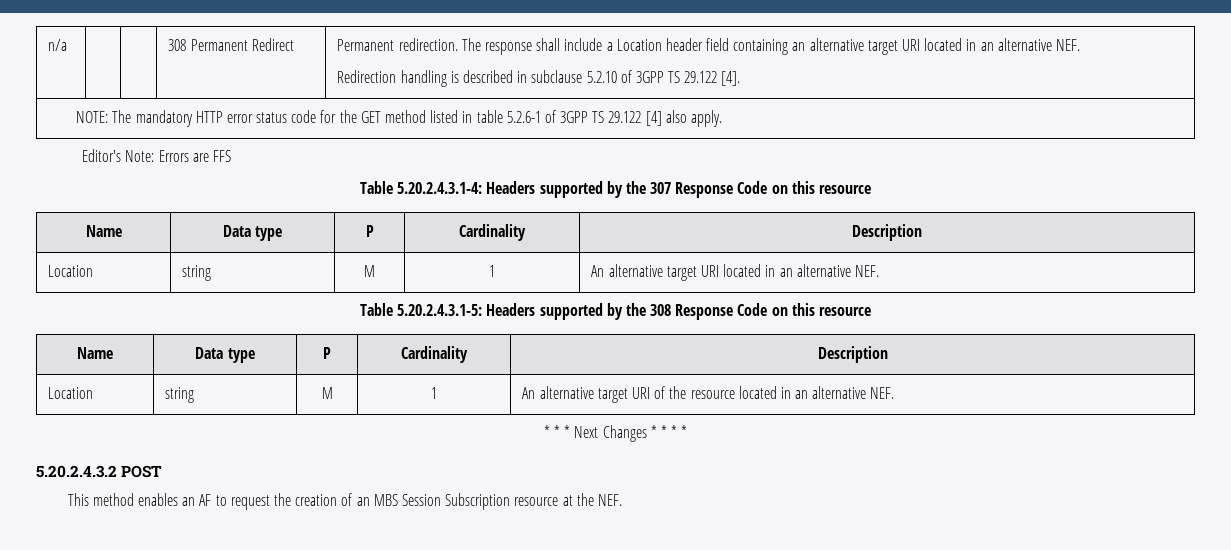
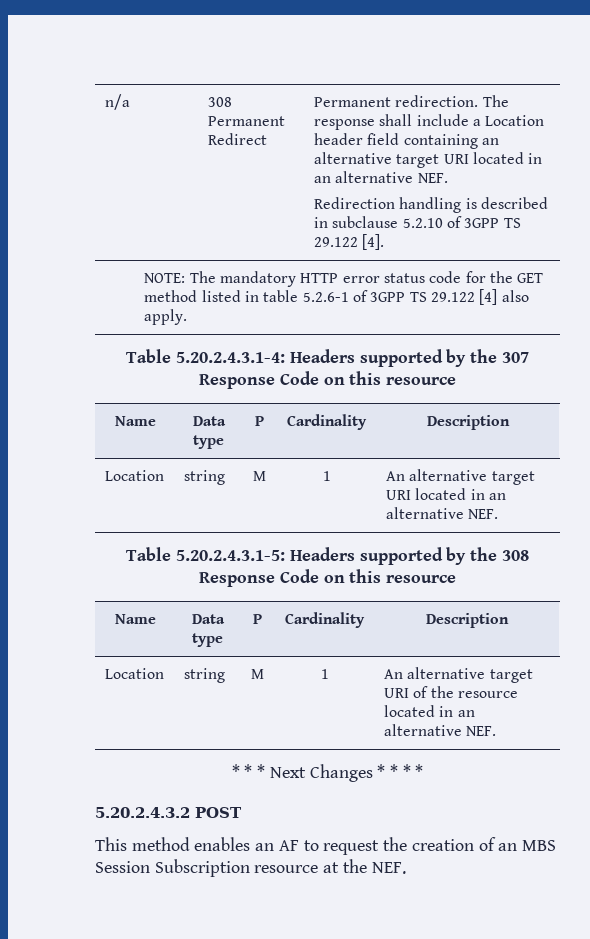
- Editor's Note: Errors are FFS

